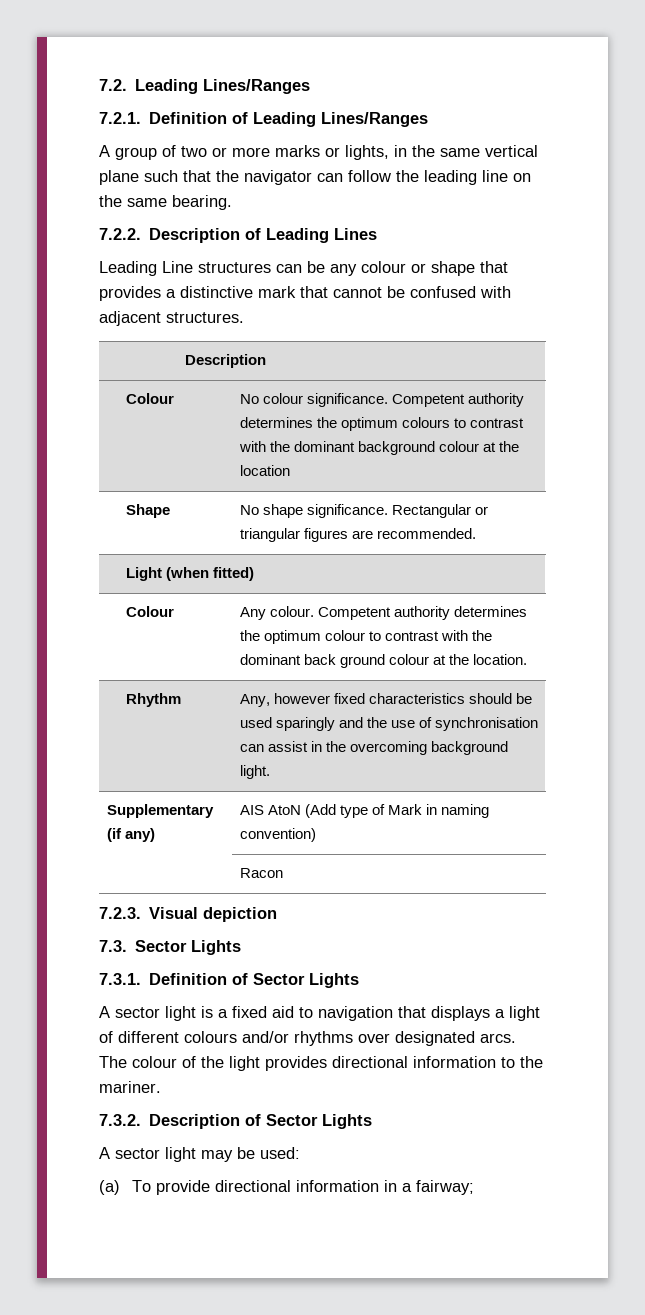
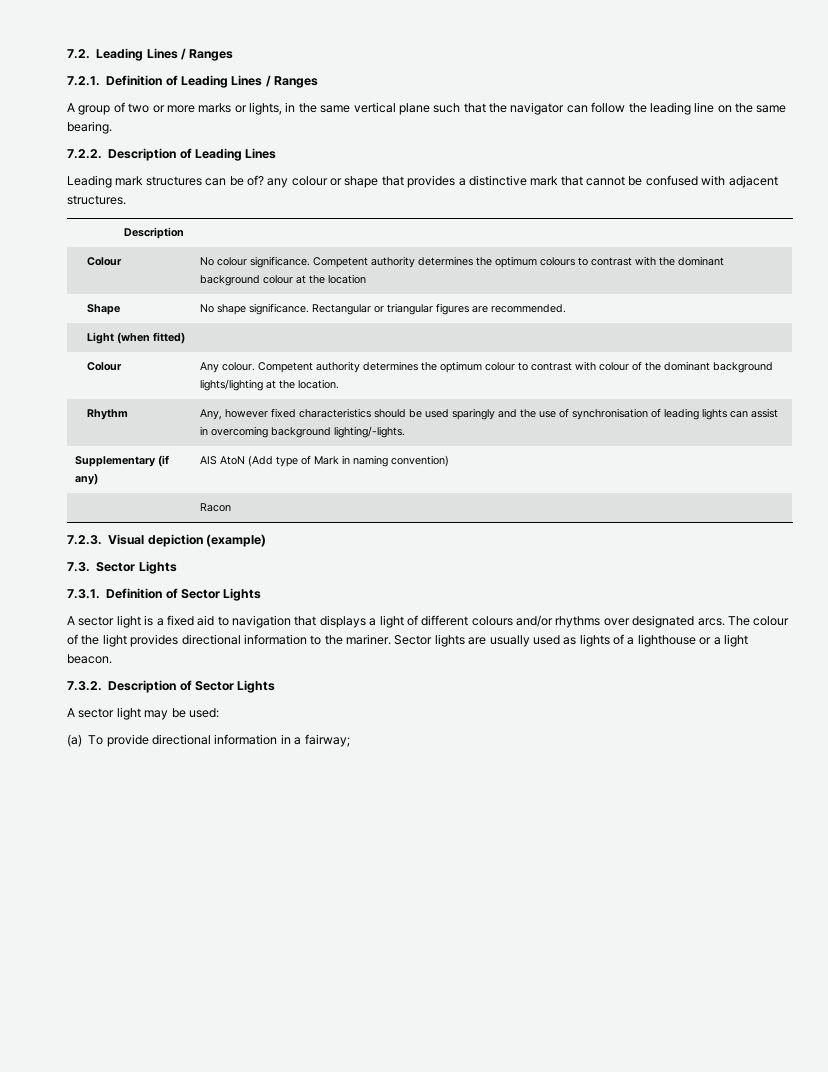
- 7.2. Leading Lines/Ranges
+ 7.2. Leading Lines / Ranges
- 7.2.1. Definition of Leading Lines/Ranges
+ 7.2.1. Definition of Leading Lines / Ranges
- Leading Line structures can be any colour or shape that provides a distinctive mark that cannot be confused with adjacent structures.
+ Leading mark structures can be of? any colour or shape that provides a distinctive mark that cannot be confused with adjacent structures.
- Colour | Any colour. Competent authority determines the optimum colour to contrast with the dominant back ground colour at the location.
+ Colour | Any colour. Competent authority determines the optimum colour to contrast with colour of the dominant background lights/lighting at the location.
- Rhythm | Any, however fixed characteristics should be used sparingly and the use of synchronisation can assist in the overcoming background light.
+ Rhythm | Any, however fixed characteristics should be used sparingly and the use of synchronisation of leading lights can assist in overcoming background lighting/-lights.
- 7.2.3. Visual depiction
+ 7.2.3. Visual depiction (example)
+ Sector lights are usually used as lights of a lighthouse or a light beacon.

